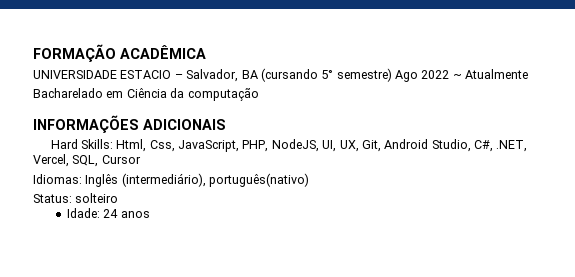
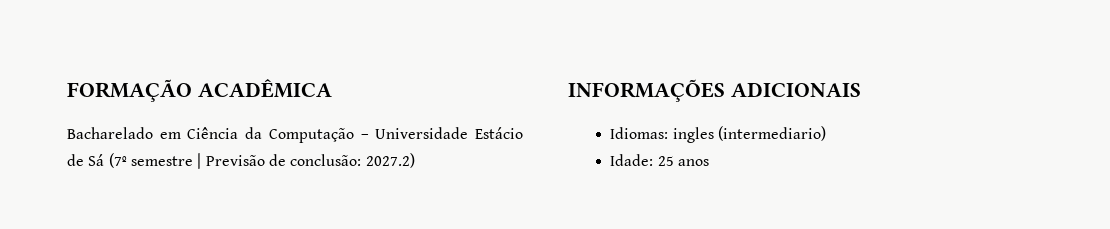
- UNIVERSIDADE ESTACIO – Salvador, BA (cursando 5° semestre) Ago 2022 ~ Atualmente
- Bacharelado em Ciência da computação
+ Bacharelado em Ciência da Computação – Universidade Estácio de Sá (7º semestre | Previsão de conclusão: 2027.2)
  INFORMAÇÕES ADICIONAIS
- Hard Skills: Html, Css, JavaScript, PHP, NodeJS, UI, UX, Git, Android Studio, C#, .NET, Vercel, SQL, Cursor
- Idiomas: Inglês (intermediário), português(nativo)
- Status: solteiro
+ Idiomas: ingles (intermediario)
- Idade: 24 anos
+ Idade: 25 anos

